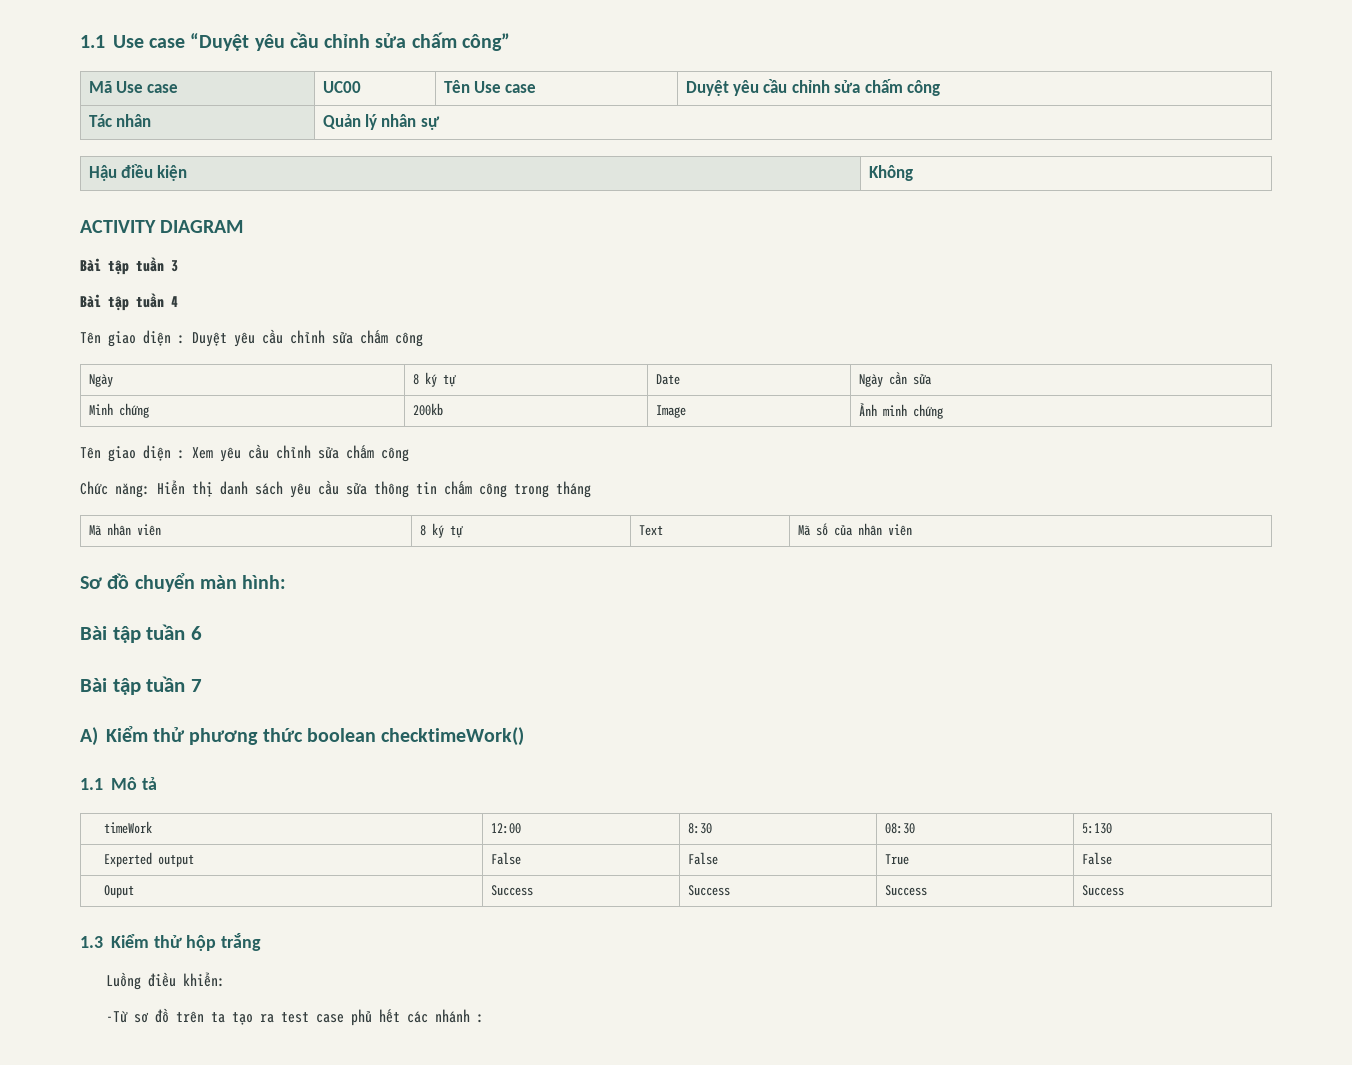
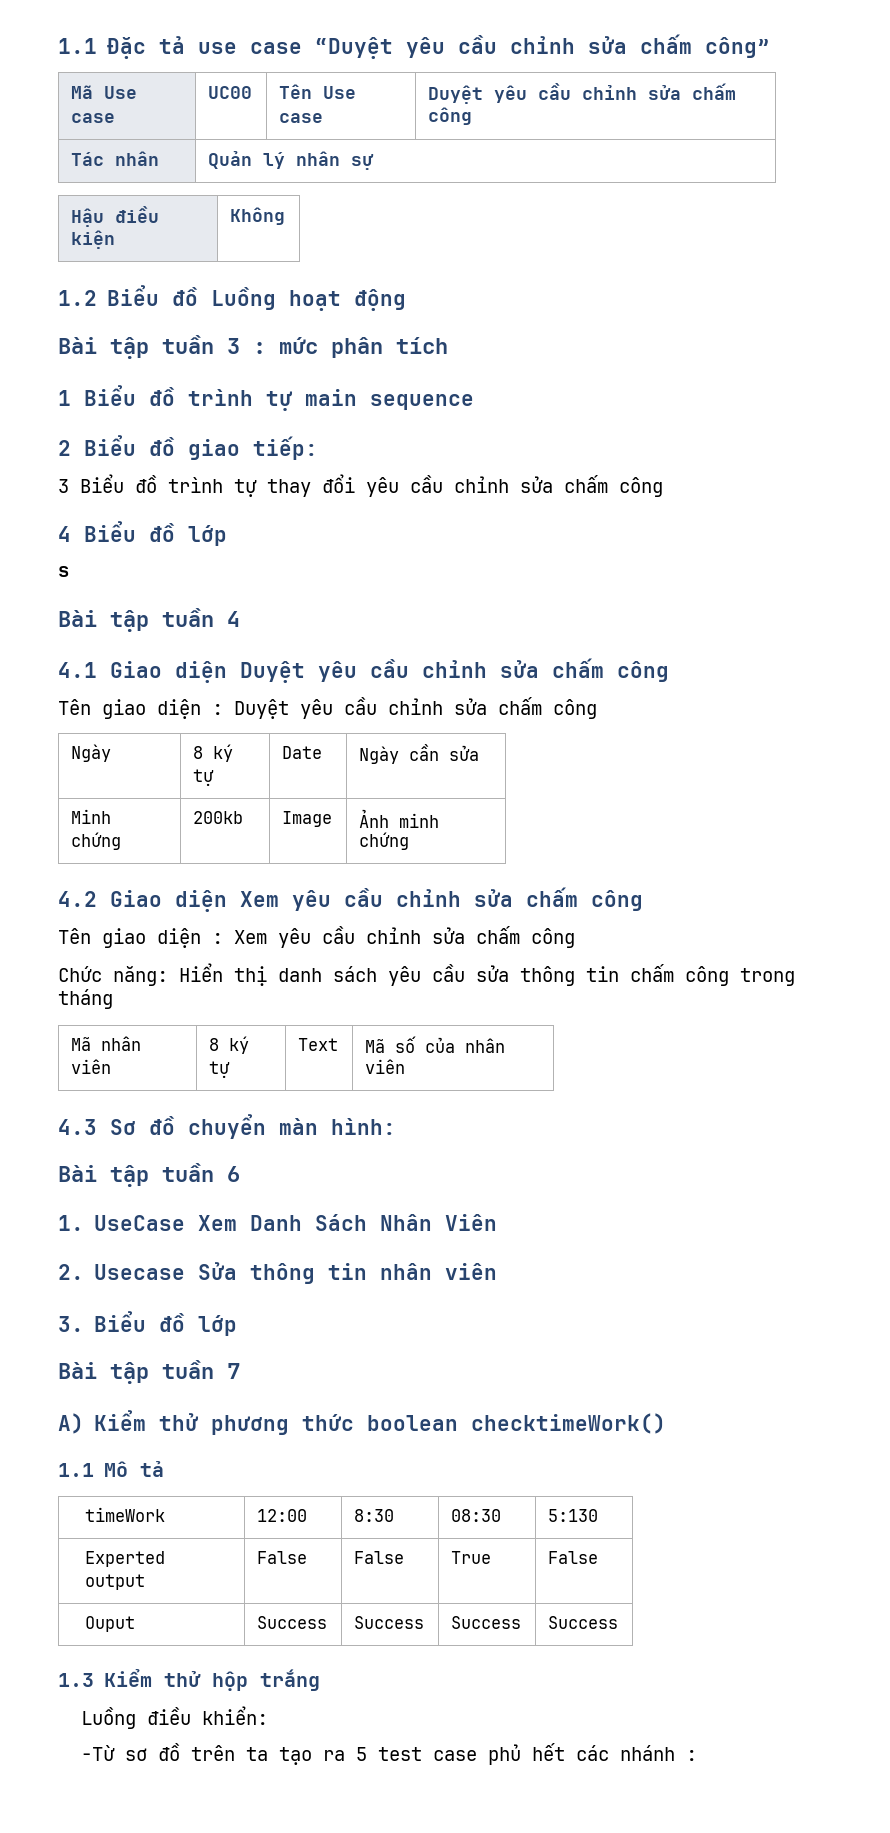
- 1.1 Use case “Duyệt yêu cầu chỉnh sửa chấm công”
+ 1.1 Đặc tả use case “Duyệt yêu cầu chỉnh sửa chấm công”
- ACTIVITY DIAGRAM
- Bài tập tuần 3
+ 1.2 Biểu đồ Luồng hoạt động
+ Bài tập tuần 3 : mức phân tích
+ 1 Biểu đồ trình tự main sequence
+ 2 Biểu đồ giao tiếp:
+ 3 Biểu đồ trình tự thay đổi yêu cầu chỉnh sửa chấm công
+ 4 Biểu đồ lớp
+ s
  Bài tập tuần 4
+ 4.1 Giao diện Duyệt yêu cầu chỉnh sửa chấm công
+ 4.2 Giao diện Xem yêu cầu chỉnh sửa chấm công
- Sơ đồ chuyển màn hình:
+ 4.3 Sơ đồ chuyển màn hình:
+ 1. UseCase Xem Danh Sách Nhân Viên
+ 2. Usecase Sửa thông tin nhân viên
+ 3. Biểu đồ lớp
- -Từ sơ đồ trên ta tạo ra test case phủ hết các nhánh :
+ -Từ sơ đồ trên ta tạo ra 5 test case phủ hết các nhánh :

